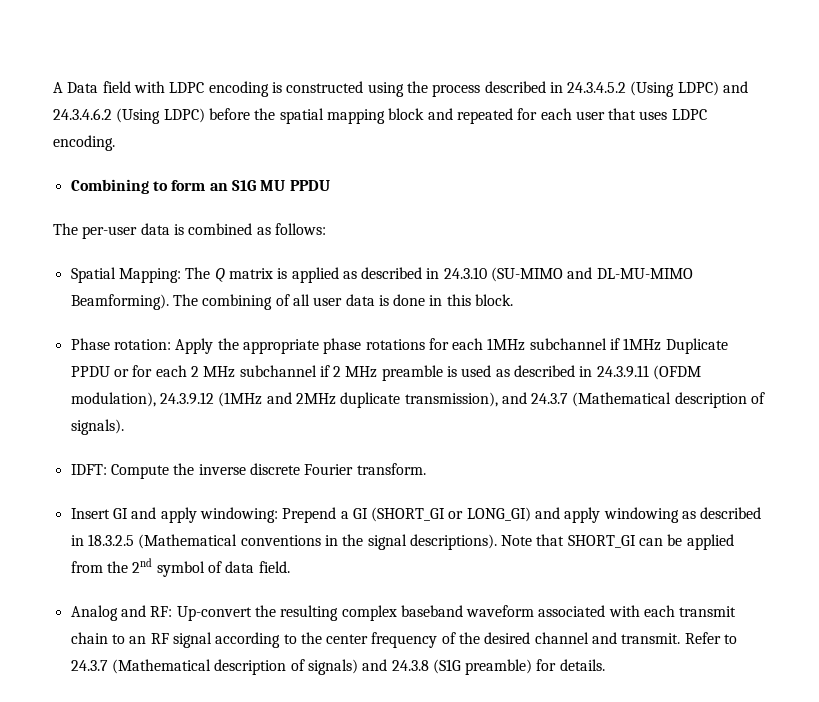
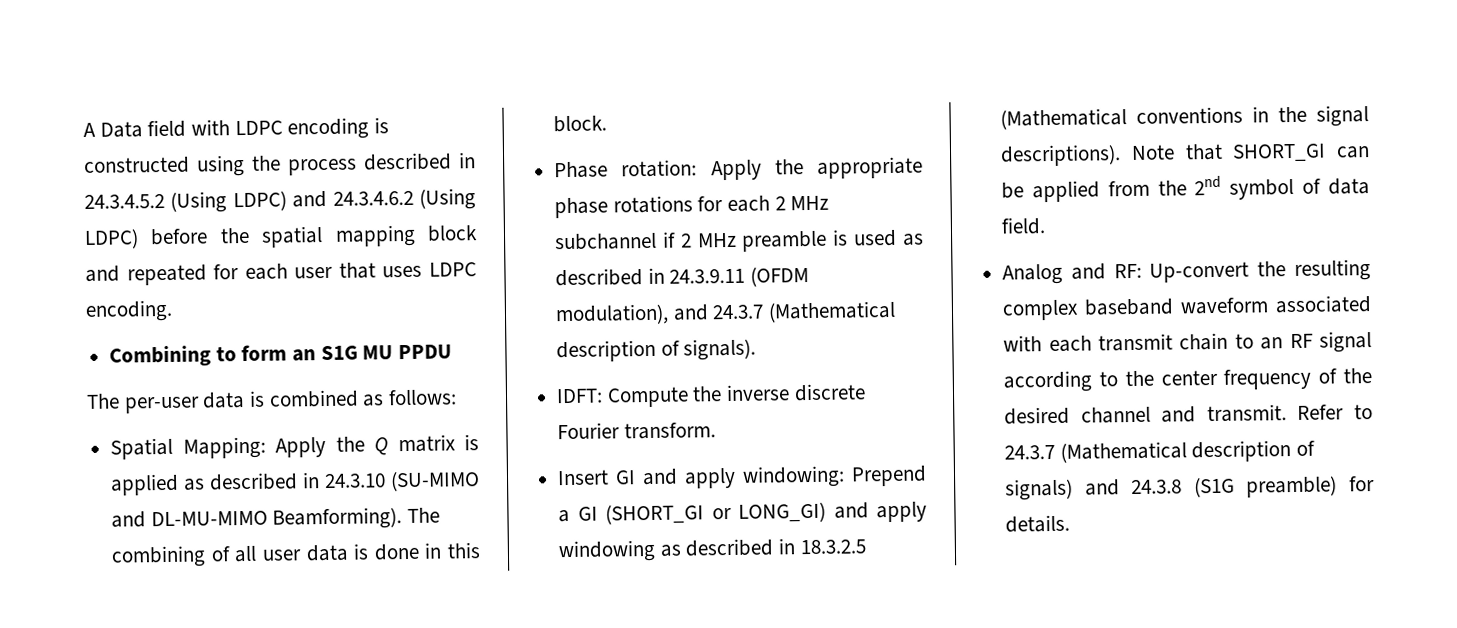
- Spatial Mapping: The Q matrix is applied as described in 24.3.10 (SU-MIMO and DL-MU-MIMO Beamforming).
+ Spatial Mapping: Apply the Q matrix is applied as described in 24.3.10 (SU-MIMO and DL-MU-MIMO Beamforming).
- Phase rotation: Apply the appropriate phase rotations for each 1MHz subchannel if 1MHz Duplicate PPDU or for each 2 MHz subchannel if 2 MHz preamble is used as described in 24.3.9.11 (OFDM modulation), 24.3.9.12 (1MHz and 2MHz duplicate transmission), and 24.3.7 (Mathematical description of signals).
+ Phase rotation: Apply the appropriate phase rotations for each 2 MHz subchannel if 2 MHz preamble is used as described in 24.3.9.11 (OFDM modulation), and 24.3.7 (Mathematical description of signals).

